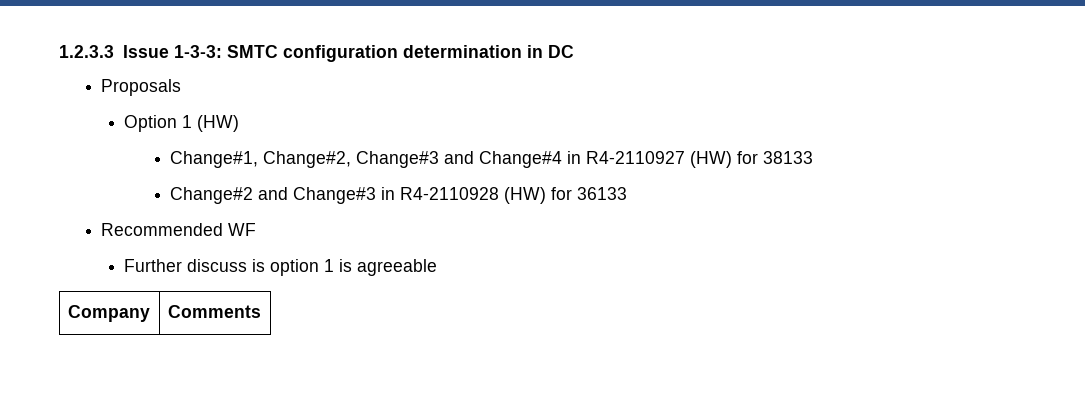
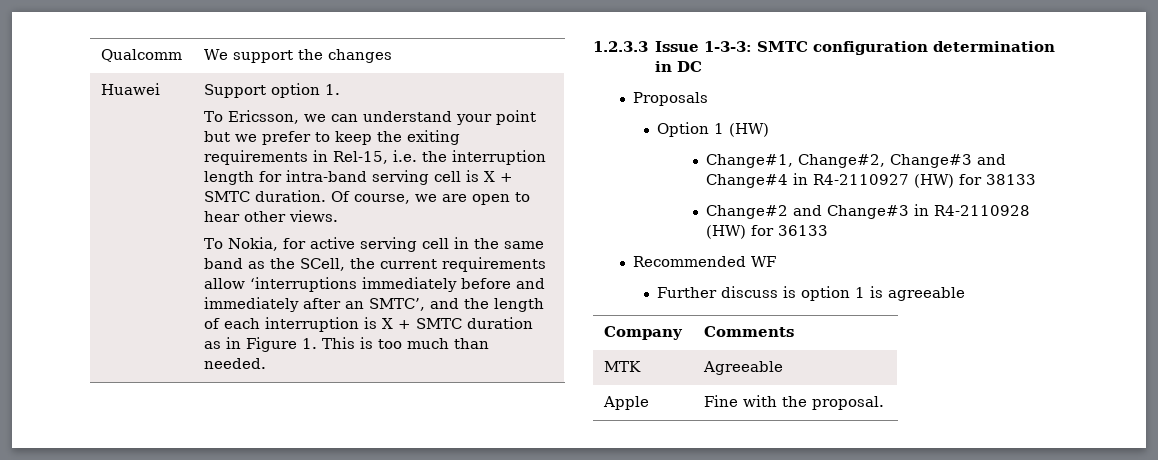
+ Qualcomm | We support the changes
+ Huawei | Support option 1.
+ To Ericsson, we can understand your point but we prefer to keep the exiting requirements in Rel-15, i.e. the interruption length for intra-band serving cell is X + SMTC duration. Of course, we are open to hear other views.
+ To Nokia, for active serving cell in the same band as the SCell, the current requirements allow ‘interruptions immediately before and immediately after an SMTC’, and the length of each interruption is X + SMTC duration as in Figure 1. This is too much than needed.
+ MTK | Agreeable
+ Apple | Fine with the proposal.

